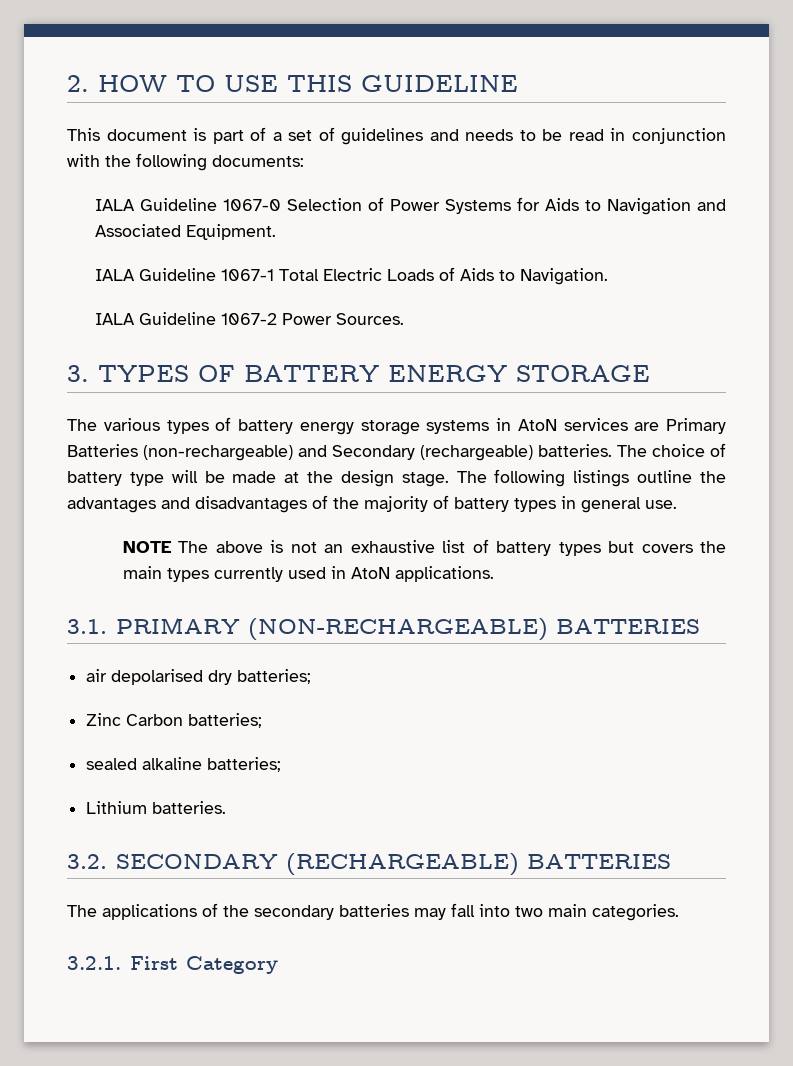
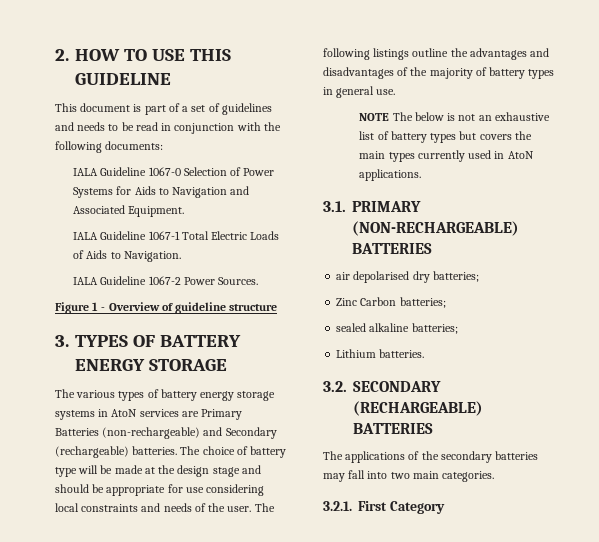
+ Figure 1 - Overview of guideline structure
- The choice of battery type will be made at the design stage.
+ The choice of battery type will be made at the design stage and should be appropriate for use considering local constraints and needs of the user.
- NOTE The above is not an exhaustive list of battery types but covers the main types currently used in AtoN applications.
+ NOTE The below is not an exhaustive list of battery types but covers the main types currently used in AtoN applications.

